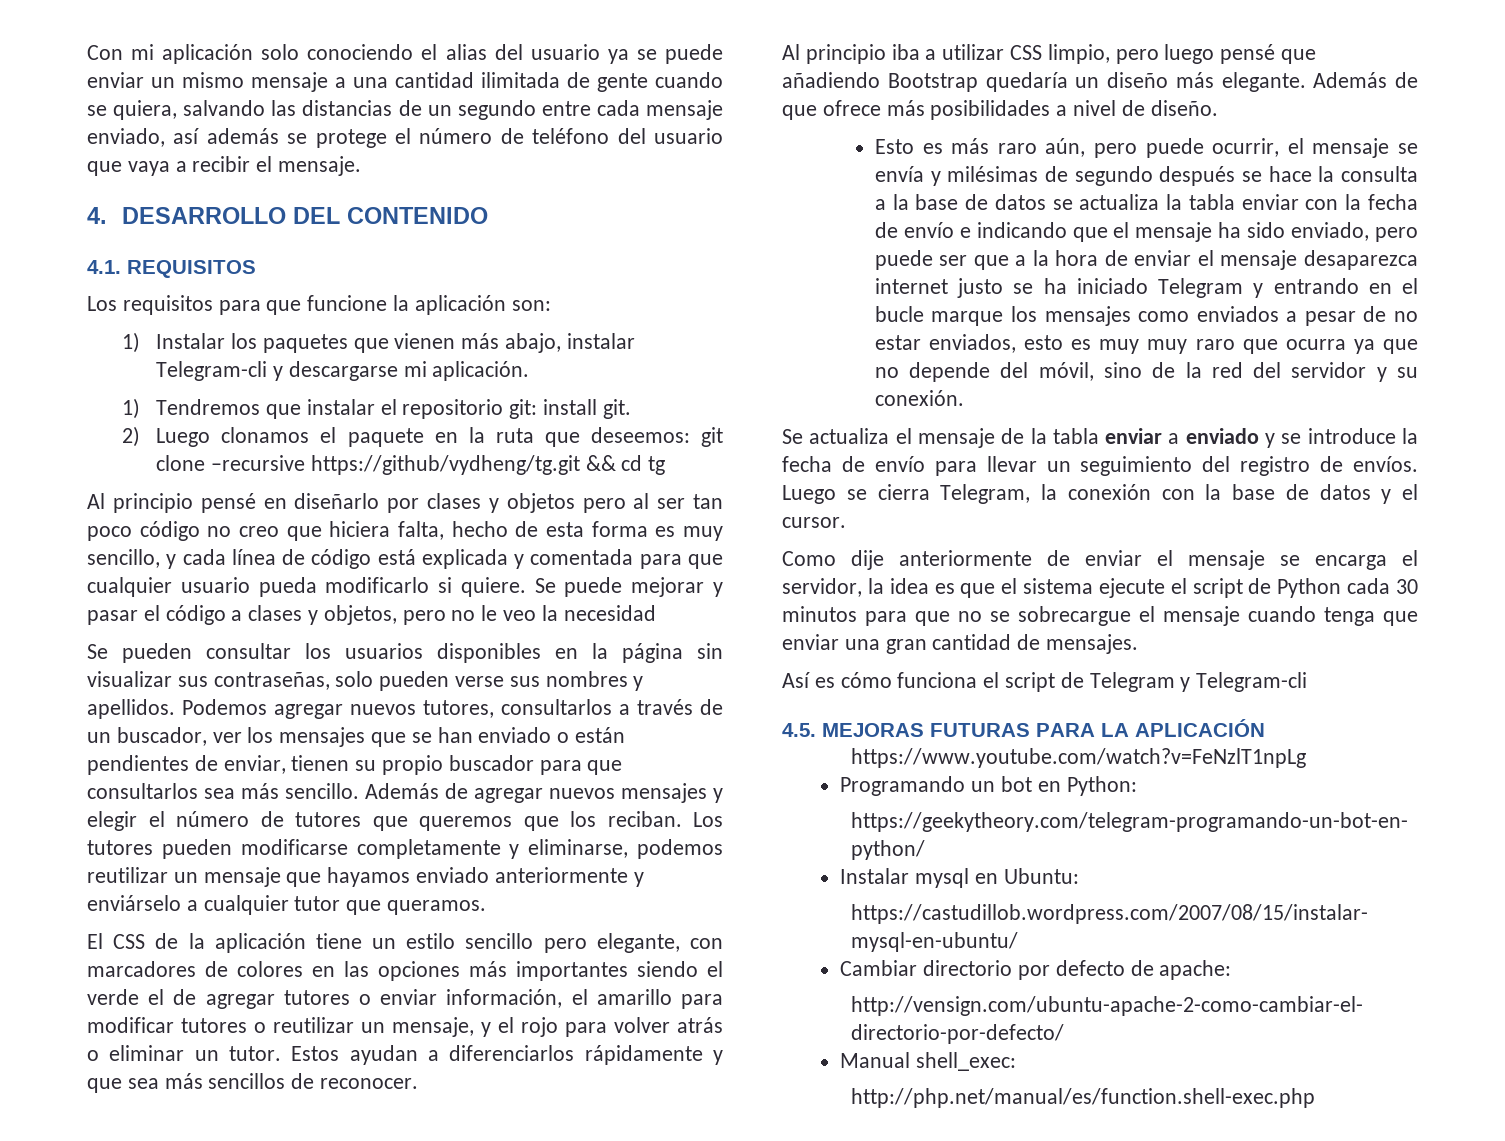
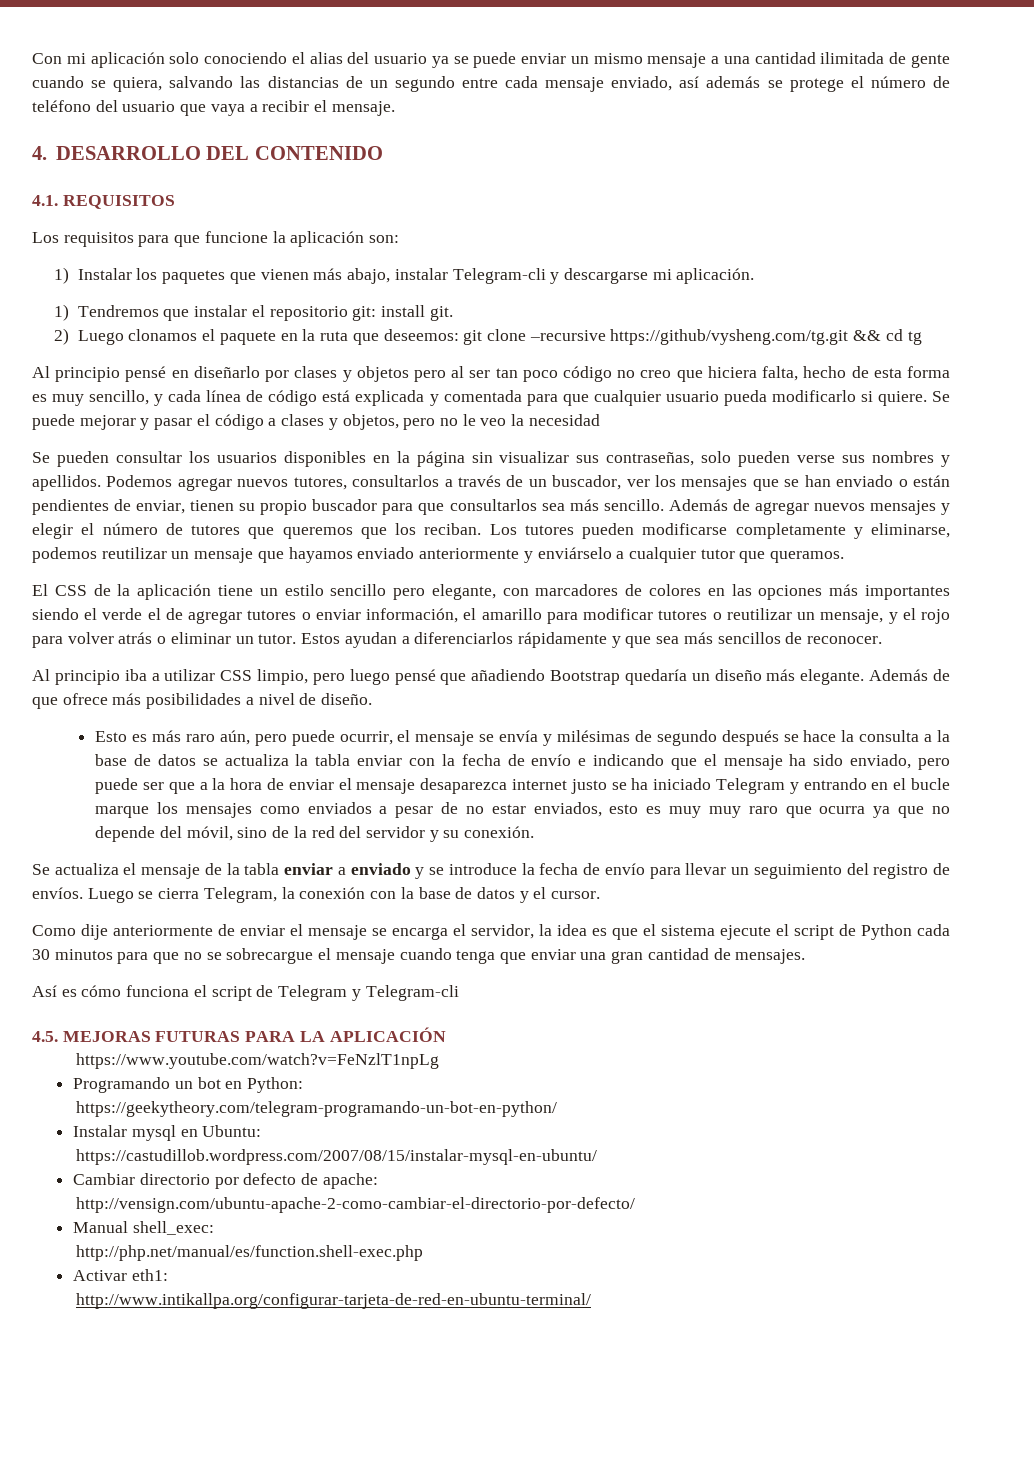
- 2) Luego clonamos el paquete en la ruta que deseemos: git clone –recursive https://github/vydheng/tg.git && cd tg
+ 2) Luego clonamos el paquete en la ruta que deseemos: git clone –recursive https://github/vysheng.com/tg.git && cd tg
+ Activar eth1:
+ http://www.intikallpa.org/configurar-tarjeta-de-red-en-ubuntu-terminal/

